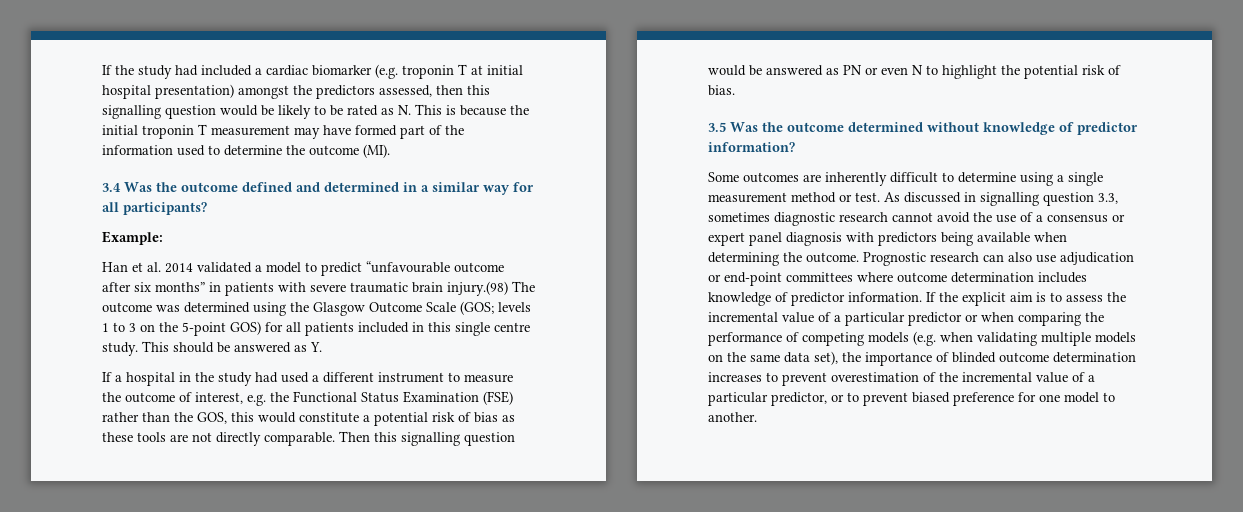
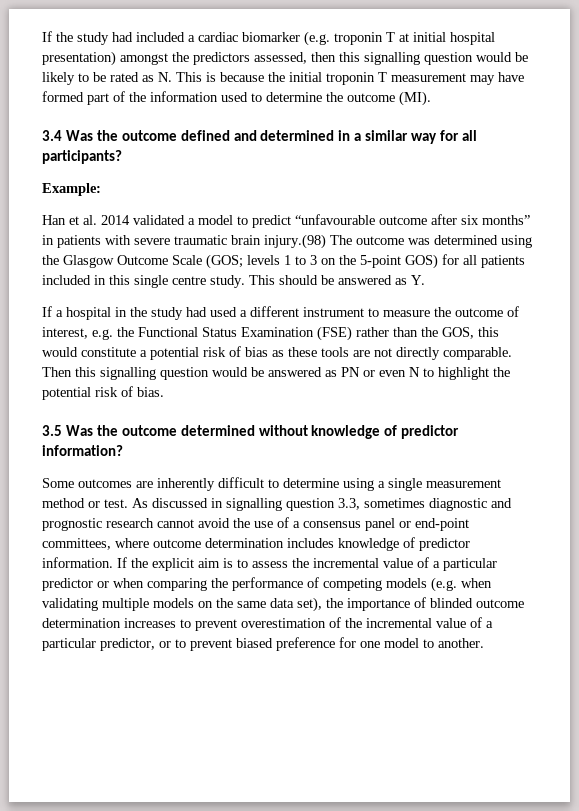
- As discussed in signalling question 3.3, sometimes diagnostic research cannot avoid the use of a consensus or expert panel diagnosis with predictors being available when determining the outcome. Prognostic research can also use adjudication or end-point committees where outcome determination includes knowledge of predictor information.
+ As discussed in signalling question 3.3, sometimes diagnostic and prognostic research cannot avoid the use of a consensus panel or end-point committees, where outcome determination includes knowledge of predictor information.

